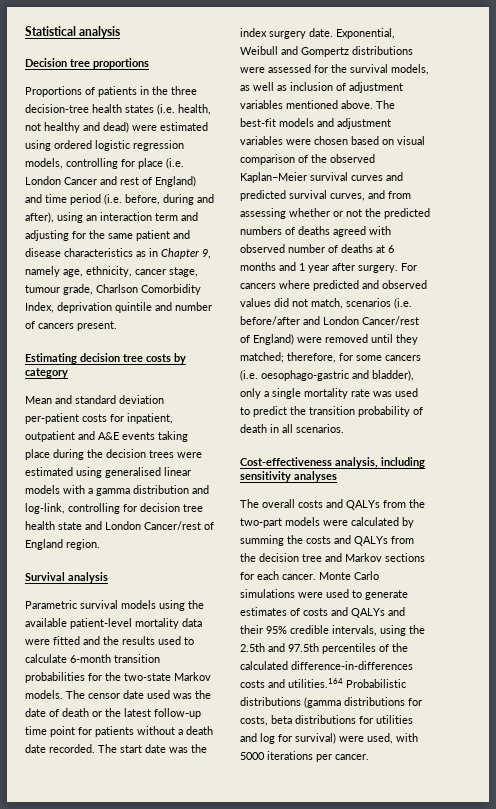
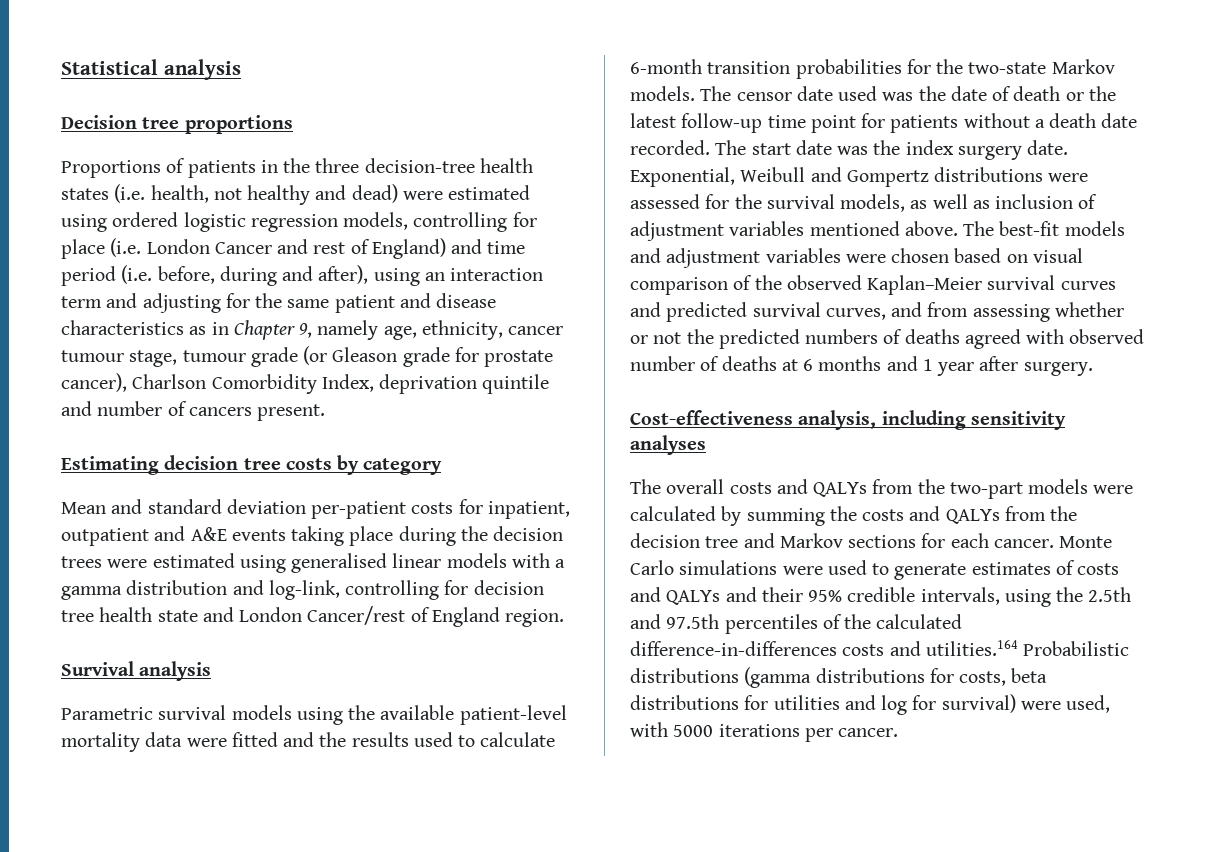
- Proportions of patients in the three decision-tree health states (i.e. health, not healthy and dead) were estimated using ordered logistic regression models, controlling for place (i.e. London Cancer and rest of England) and time period (i.e. before, during and after), using an interaction term and adjusting for the same patient and disease characteristics as in Chapter 9, namely age, ethnicity, cancer stage, tumour grade, Charlson Comorbidity Index, deprivation quintile and number of cancers present.
+ Proportions of patients in the three decision-tree health states (i.e. health, not healthy and dead) were estimated using ordered logistic regression models, controlling for place (i.e. London Cancer and rest of England) and time period (i.e. before, during and after), using an interaction term and adjusting for the same patient and disease characteristics as in Chapter 9, namely age, ethnicity, cancer tumour stage, tumour grade (or Gleason grade for prostate cancer), Charlson Comorbidity Index, deprivation quintile and number of cancers present.
- For cancers where predicted and observed values did not match, scenarios (i.e. before/after and London Cancer/rest of England) were removed until they matched; therefore, for some cancers (i.e. oesophago-gastric and bladder), only a single mortality rate was used to predict the transition probability of death in all scenarios.

